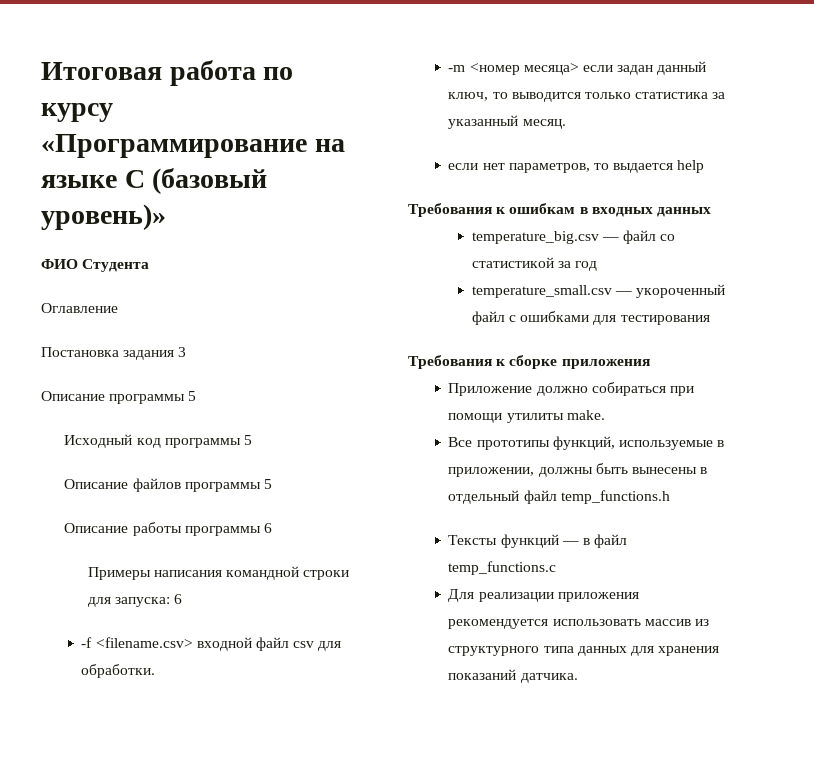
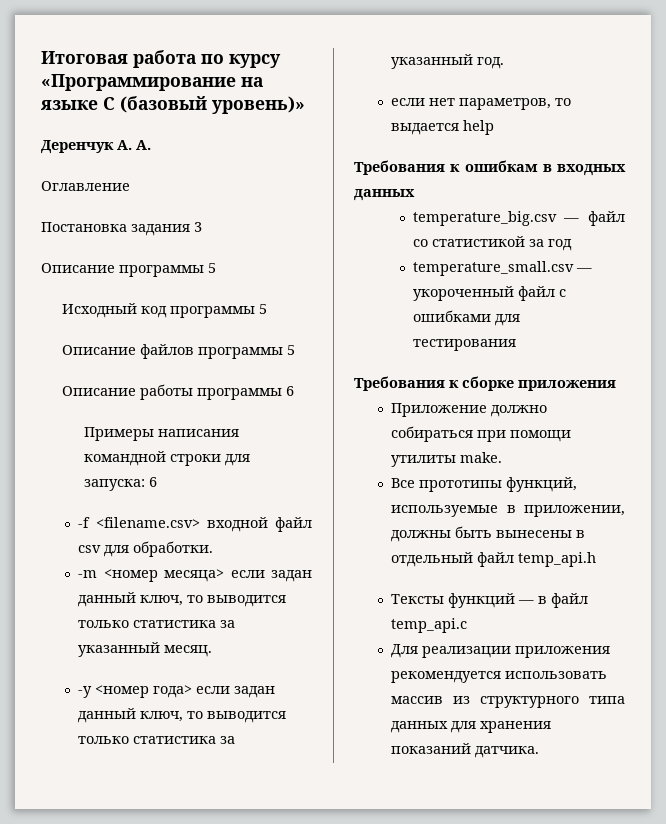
- ФИО Студента
+ Деренчук А. А.
+ -y <номер года> если задан данный ключ, то выводится только статистика за указанный год.
- Все прототипы функций, используемые в приложении, должны быть вынесены в отдельный файл temp_functions.h
+ Все прототипы функций, используемые в приложении, должны быть вынесены в отдельный файл temp_api.h
- Тексты функций — в файл temp_functions.c
+ Тексты функций — в файл temp_api.c

